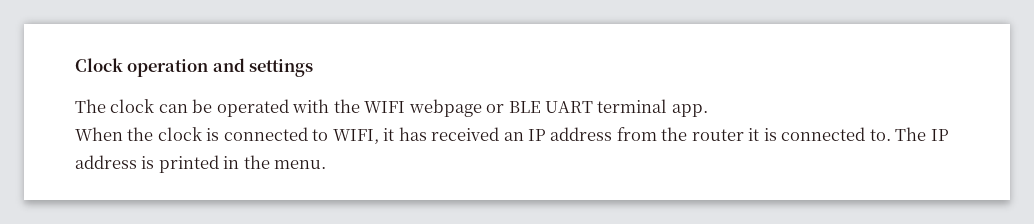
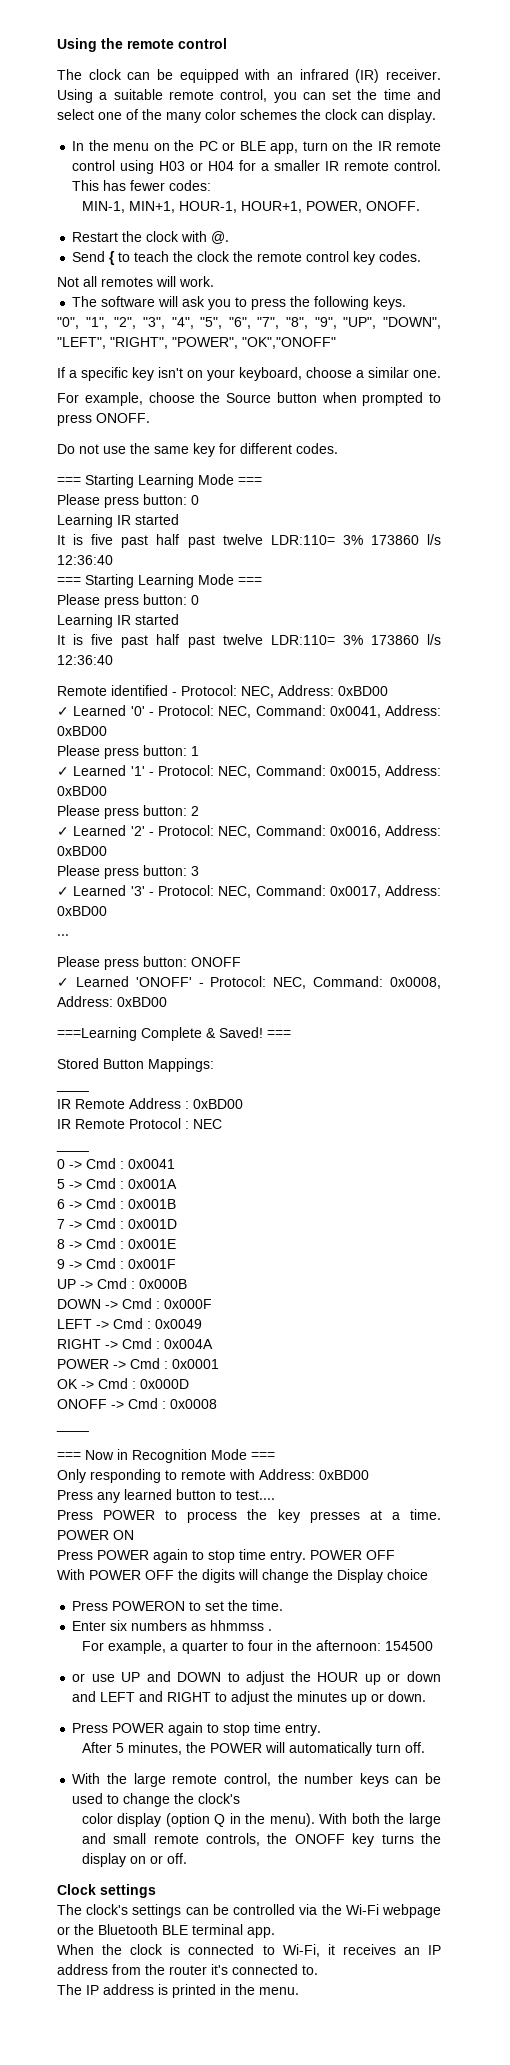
- Clock operation and settings
+ Using the remote control
- The clock can be operated with the WIFI webpage or BLE UART terminal app.
+ The clock can be equipped with an infrared (IR) receiver. Using a suitable remote control, you can set the time and select one of the many color schemes the clock can display.
+ In the menu on the PC or BLE app, turn on the IR remote control using H03 or H04 for a smaller IR remote control. This has fewer codes:
+ MIN-1, MIN+1, HOUR-1, HOUR+1, POWER, ONOFF.
+ Restart the clock with @.
+ Send { to teach the clock the remote control key codes.
+ Not all remotes will work.
+ The software will ask you to press the following keys.
+ "0", "1", "2", "3", "4", "5", "6", "7", "8", "9", "UP", "DOWN", "LEFT", "RIGHT", "POWER", "OK","ONOFF"
+ If a specific key isn't on your keyboard, choose a similar one.
+ For example, choose the Source button when prompted to press ONOFF.
+ Do not use the same key for different codes.
+ === Starting Learning Mode ===
+ Please press button: 0
+ Learning IR started
+ It is five past half past twelve LDR:110= 3% 173860 l/s 12:36:40
+ === Starting Learning Mode ===
+ Please press button: 0
+ Learning IR started
+ It is five past half past twelve LDR:110= 3% 173860 l/s 12:36:40
+ Remote identified - Protocol: NEC, Address: 0xBD00
+ ✓ Learned '0' - Protocol: NEC, Command: 0x0041, Address: 0xBD00
+ Please press button: 1
+ ✓ Learned '1' - Protocol: NEC, Command: 0x0015, Address: 0xBD00
+ Please press button: 2
+ ✓ Learned '2' - Protocol: NEC, Command: 0x0016, Address: 0xBD00
+ Please press button: 3
+ ✓ Learned '3' - Protocol: NEC, Command: 0x0017, Address: 0xBD00
+ ...
+ Please press button: ONOFF
+ ✓ Learned 'ONOFF' - Protocol: NEC, Command: 0x0008, Address: 0xBD00
+ ===Learning Complete & Saved! ===
+ Stored Button Mappings:
+ ____
+ IR Remote Address : 0xBD00
+ IR Remote Protocol : NEC
+ ____
+ 0 -> Cmd : 0x0041
+ 5 -> Cmd : 0x001A
+ 6 -> Cmd : 0x001B
+ 7 -> Cmd : 0x001D
+ 8 -> Cmd : 0x001E
+ 9 -> Cmd : 0x001F
+ UP -> Cmd : 0x000B
+ DOWN -> Cmd : 0x000F
+ LEFT -> Cmd : 0x0049
+ RIGHT -> Cmd : 0x004A
+ POWER -> Cmd : 0x0001
+ OK -> Cmd : 0x000D
+ ONOFF -> Cmd : 0x0008
+ ____
+ === Now in Recognition Mode ===
+ Only responding to remote with Address: 0xBD00
+ Press any learned button to test....
+ Press POWER to process the key presses at a time. POWER ON
+ Press POWER again to stop time entry. POWER OFF
+ With POWER OFF the digits will change the Display choice
+ Press POWERON to set the time.
+ Enter six numbers as hhmmss .
+ For example, a quarter to four in the afternoon: 154500
+ or use UP and DOWN to adjust the HOUR up or down and LEFT and RIGHT to adjust the minutes up or down.
+ Press POWER again to stop time entry.
+ After 5 minutes, the POWER will automatically turn off.
+ With the large remote control, the number keys can be used to change the clock's
+ color display (option Q in the menu). With both the large and small remote controls, the ONOFF key turns the display on or off.
+ Clock settings
+ The clock's settings can be controlled via the Wi-Fi webpage or the Bluetooth BLE terminal app.
- When the clock is connected to WIFI, it has received an IP address from the router it is connected to. The IP address is printed in the menu.
+ When the clock is connected to Wi-Fi, it receives an IP address from the router it's connected to.
+ The IP address is printed in the menu.

